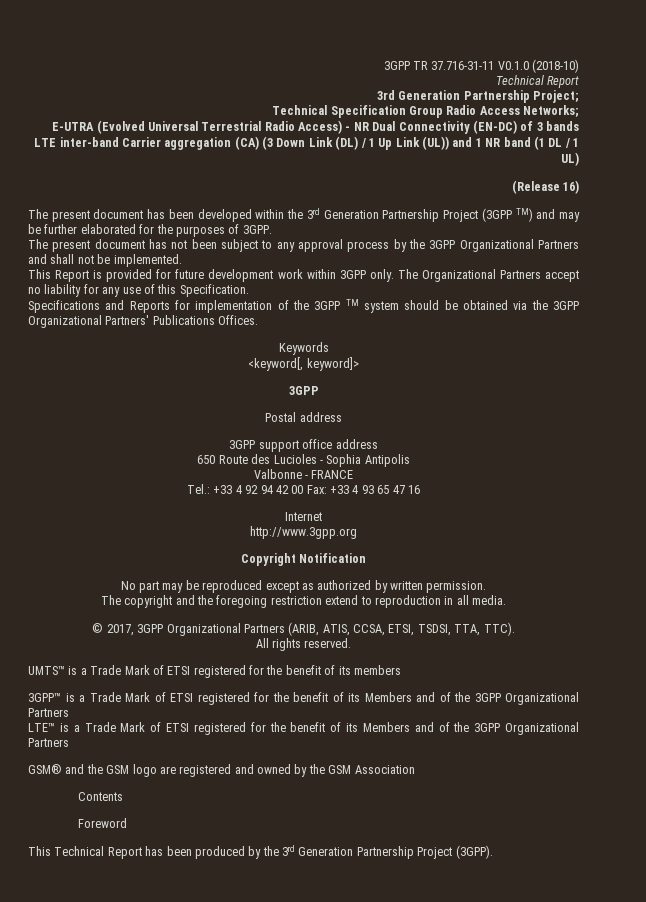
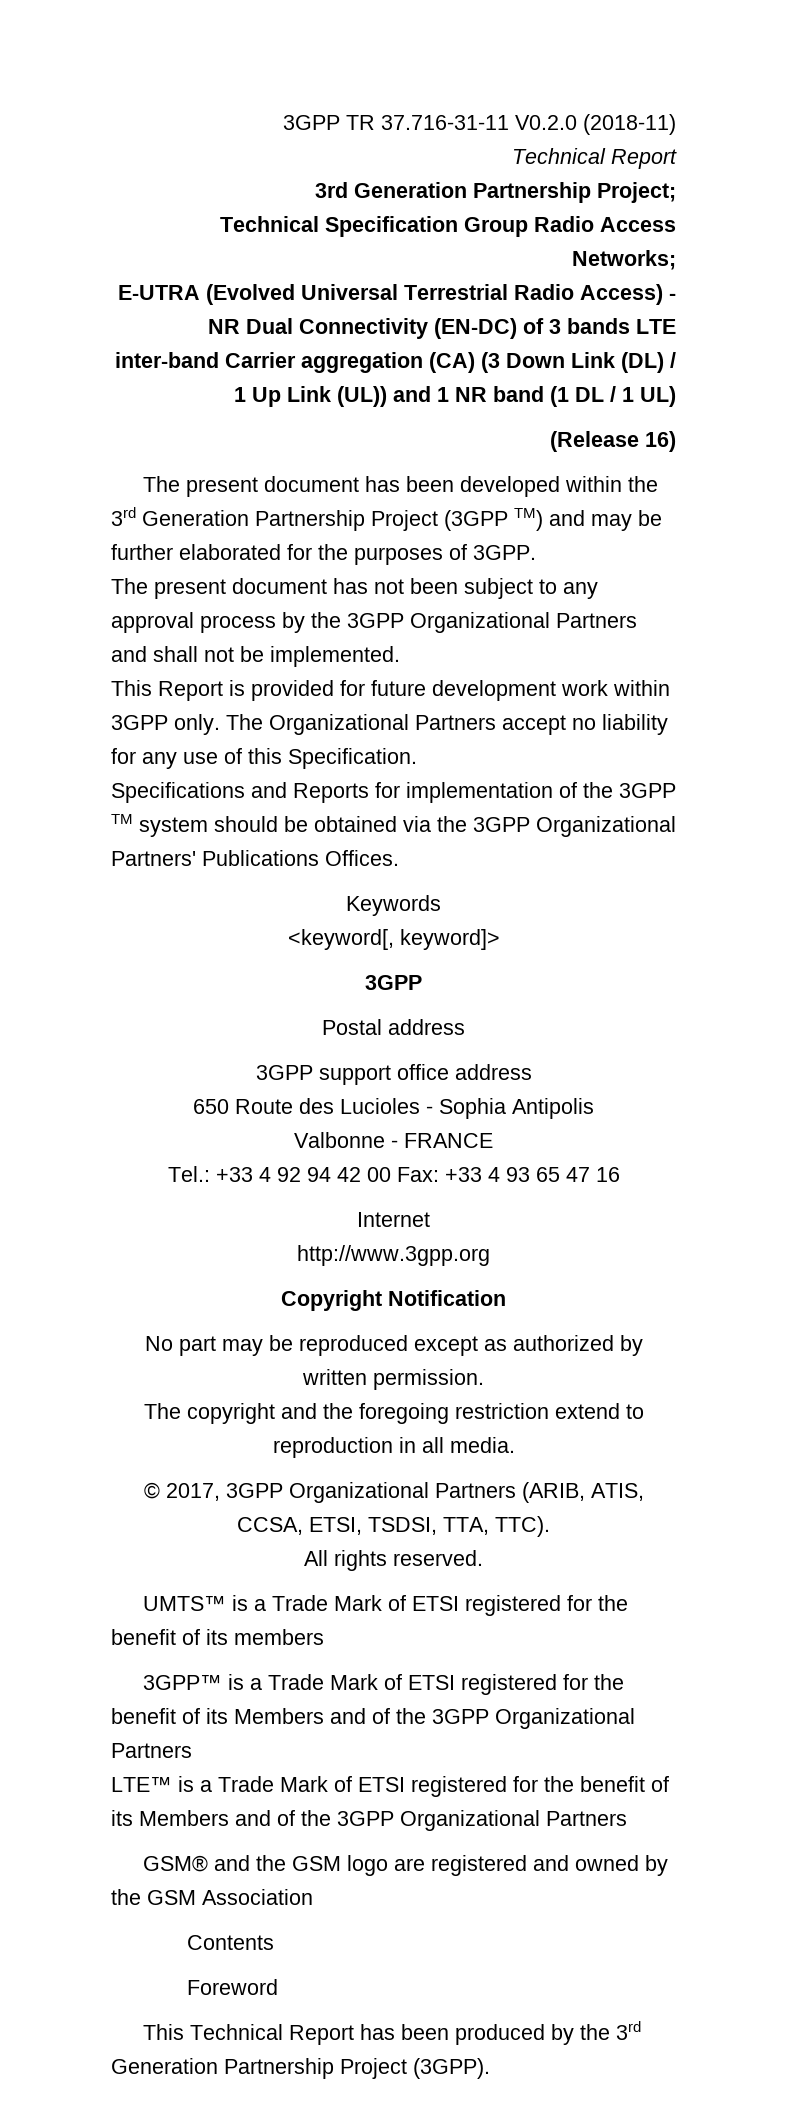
- 3GPP TR 37.716-31-11 V0.1.0 (2018-10)
+ 3GPP TR 37.716-31-11 V0.2.0 (2018-11)

